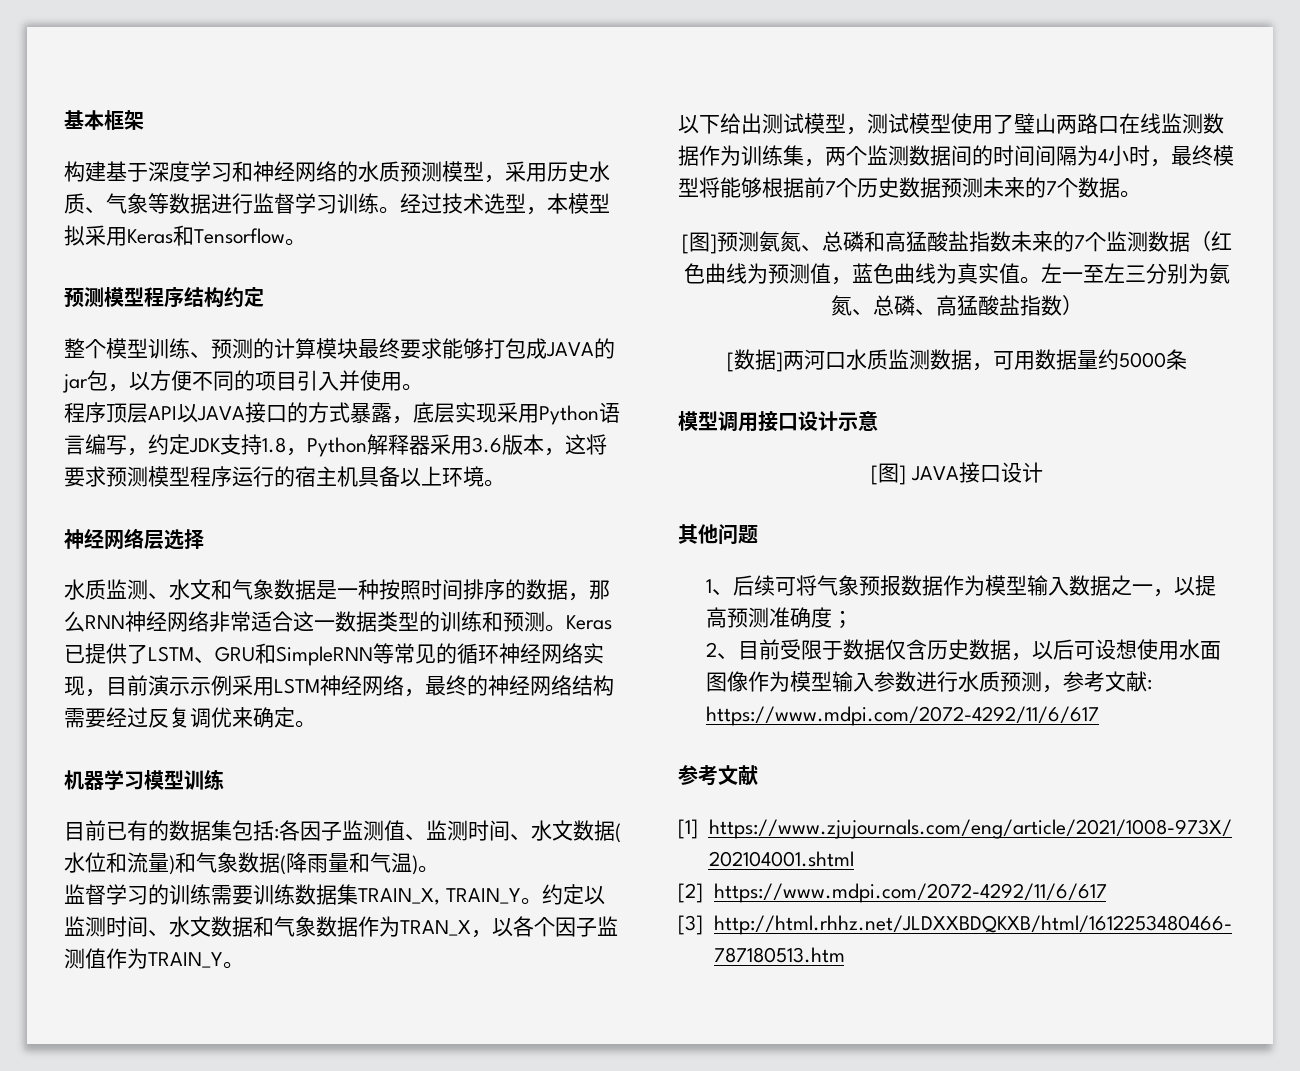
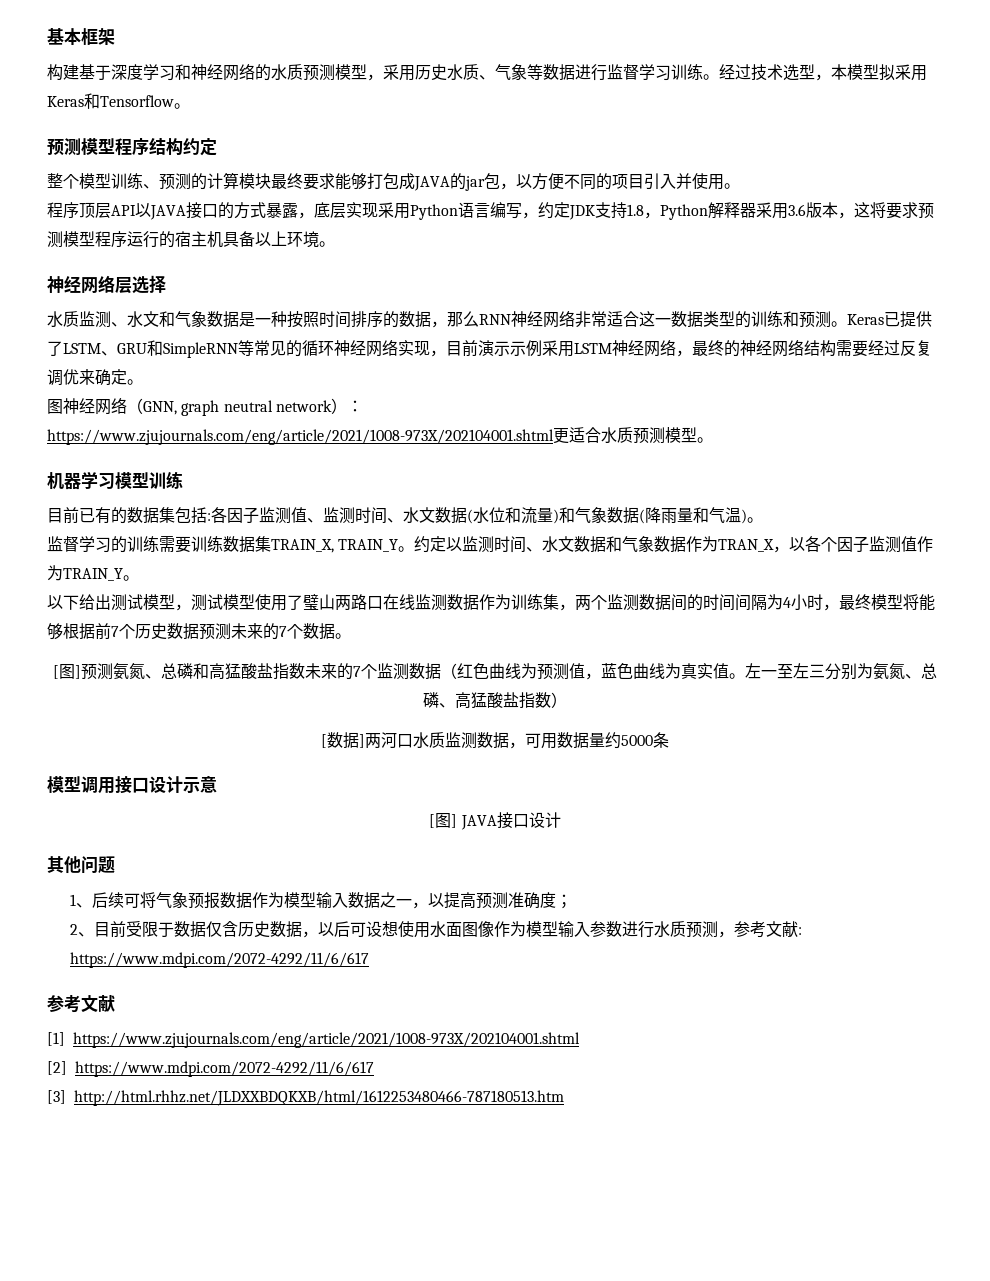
+ 图神经网络（GNN, graph neutral network）：
+ https://www.zjujournals.com/eng/article/2021/1008-973X/202104001.shtml更适合水质预测模型。

